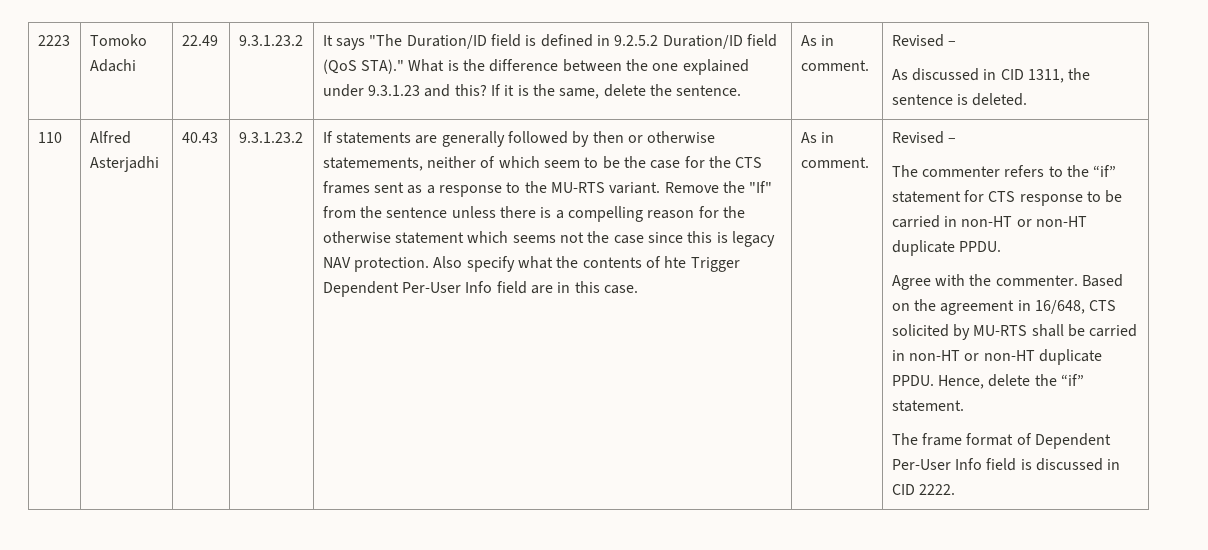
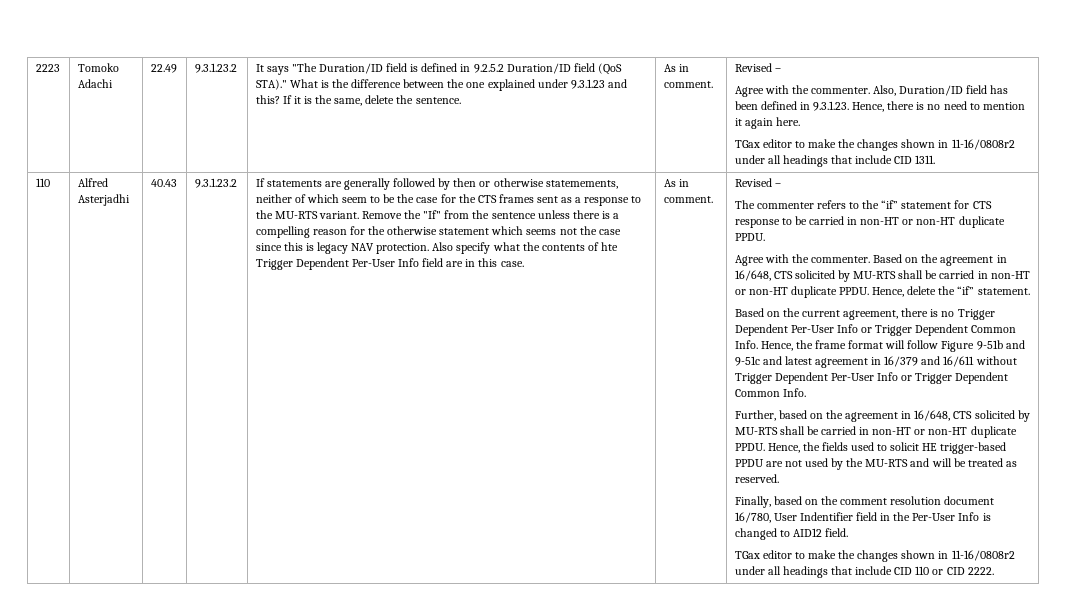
- As discussed in CID 1311, the sentence is deleted.
+ Agree with the commenter. Also, Duration/ID field has been defined in 9.3.1.23. Hence, there is no need to mention it again here.
+ TGax editor to make the changes shown in 11-16/0808r2 under all headings that include CID 1311.
- The frame format of Dependent Per-User Info field is discussed in CID 2222.
+ Based on the current agreement, there is no Trigger Dependent Per-User Info or Trigger Dependent Common Info. Hence, the frame format will follow Figure 9-51b and 9-51c and latest agreement in 16/379 and 16/611 without Trigger Dependent Per-User Info or Trigger Dependent Common Info.
+ Further, based on the agreement in 16/648, CTS solicited by MU-RTS shall be carried in non-HT or non-HT duplicate PPDU. Hence, the fields used to solicit HE trigger-based PPDU are not used by the MU-RTS and will be treated as reserved.
+ Finally, based on the comment resolution document 16/780, User Indentifier field in the Per-User Info is changed to AID12 field.
+ TGax editor to make the changes shown in 11-16/0808r2 under all headings that include CID 110 or CID 2222.

